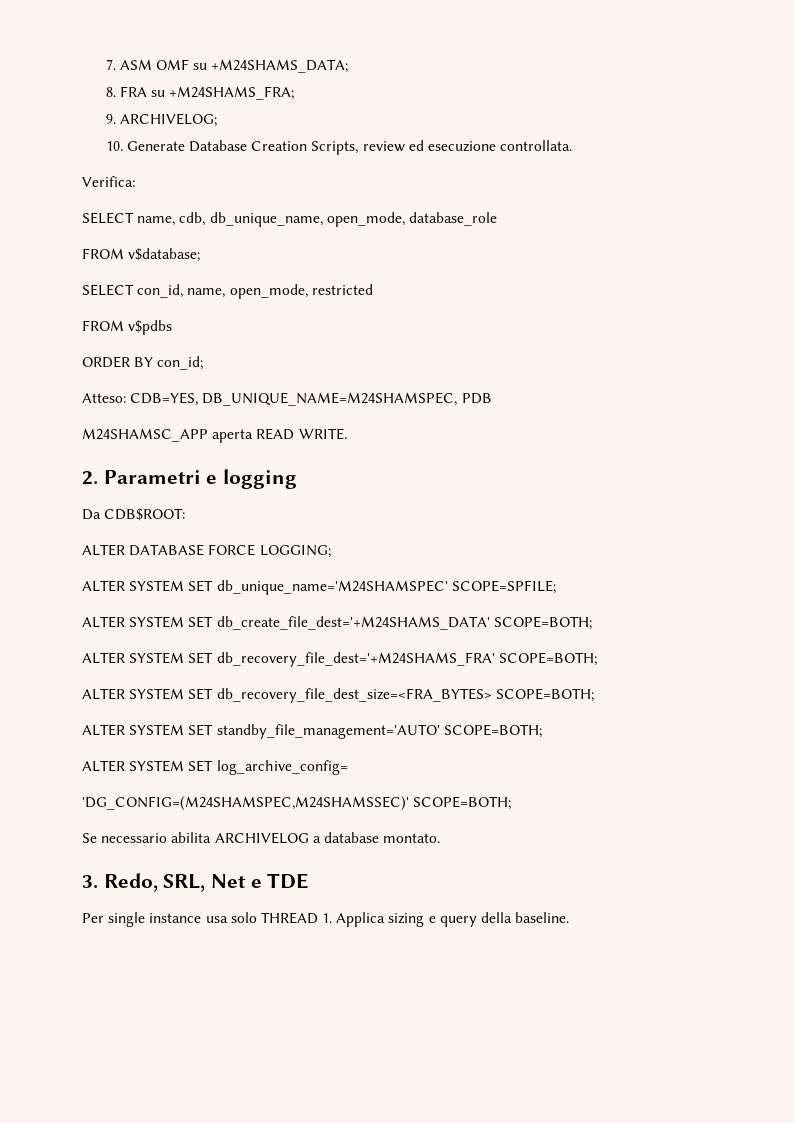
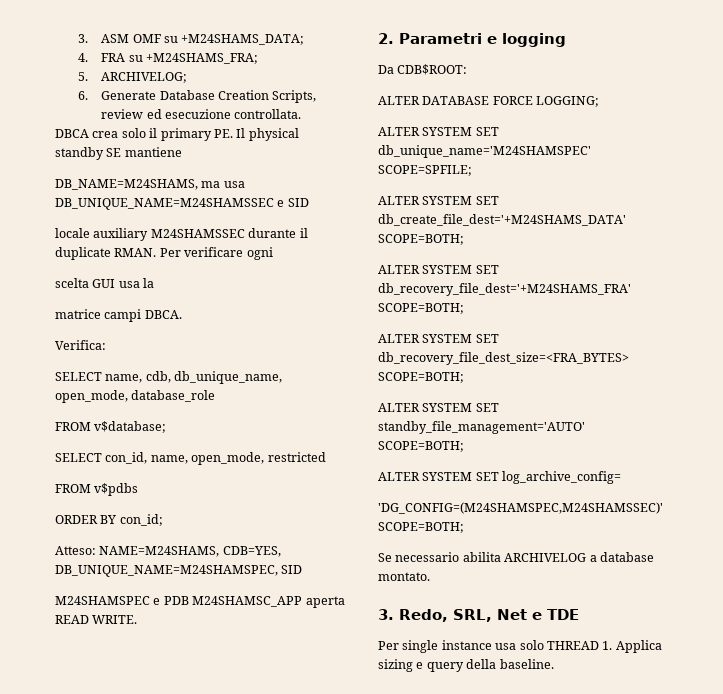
- 7. ASM OMF su +M24SHAMS_DATA;
+ 3. ASM OMF su +M24SHAMS_DATA;
- 8. FRA su +M24SHAMS_FRA;
+ 4. FRA su +M24SHAMS_FRA;
- 9. ARCHIVELOG;
+ 5. ARCHIVELOG;
- 10. Generate Database Creation Scripts, review ed esecuzione controllata.
+ 6. Generate Database Creation Scripts, review ed esecuzione controllata.
+ DBCA crea solo il primary PE. Il physical standby SE mantiene
+ DB_NAME=M24SHAMS, ma usa DB_UNIQUE_NAME=M24SHAMSSEC e SID
+ locale auxiliary M24SHAMSSEC durante il duplicate RMAN. Per verificare ogni
+ scelta GUI usa la
+ matrice campi DBCA.
- Atteso: CDB=YES, DB_UNIQUE_NAME=M24SHAMSPEC, PDB
- M24SHAMSC_APP aperta READ WRITE.
+ Atteso: NAME=M24SHAMS, CDB=YES, DB_UNIQUE_NAME=M24SHAMSPEC, SID
+ M24SHAMSPEC e PDB M24SHAMSC_APP aperta READ WRITE.

